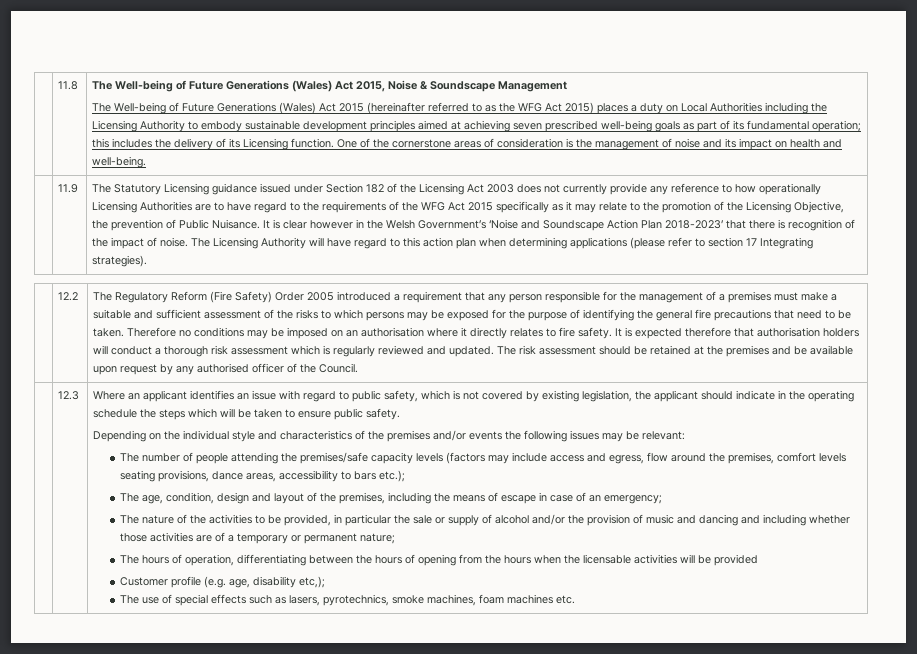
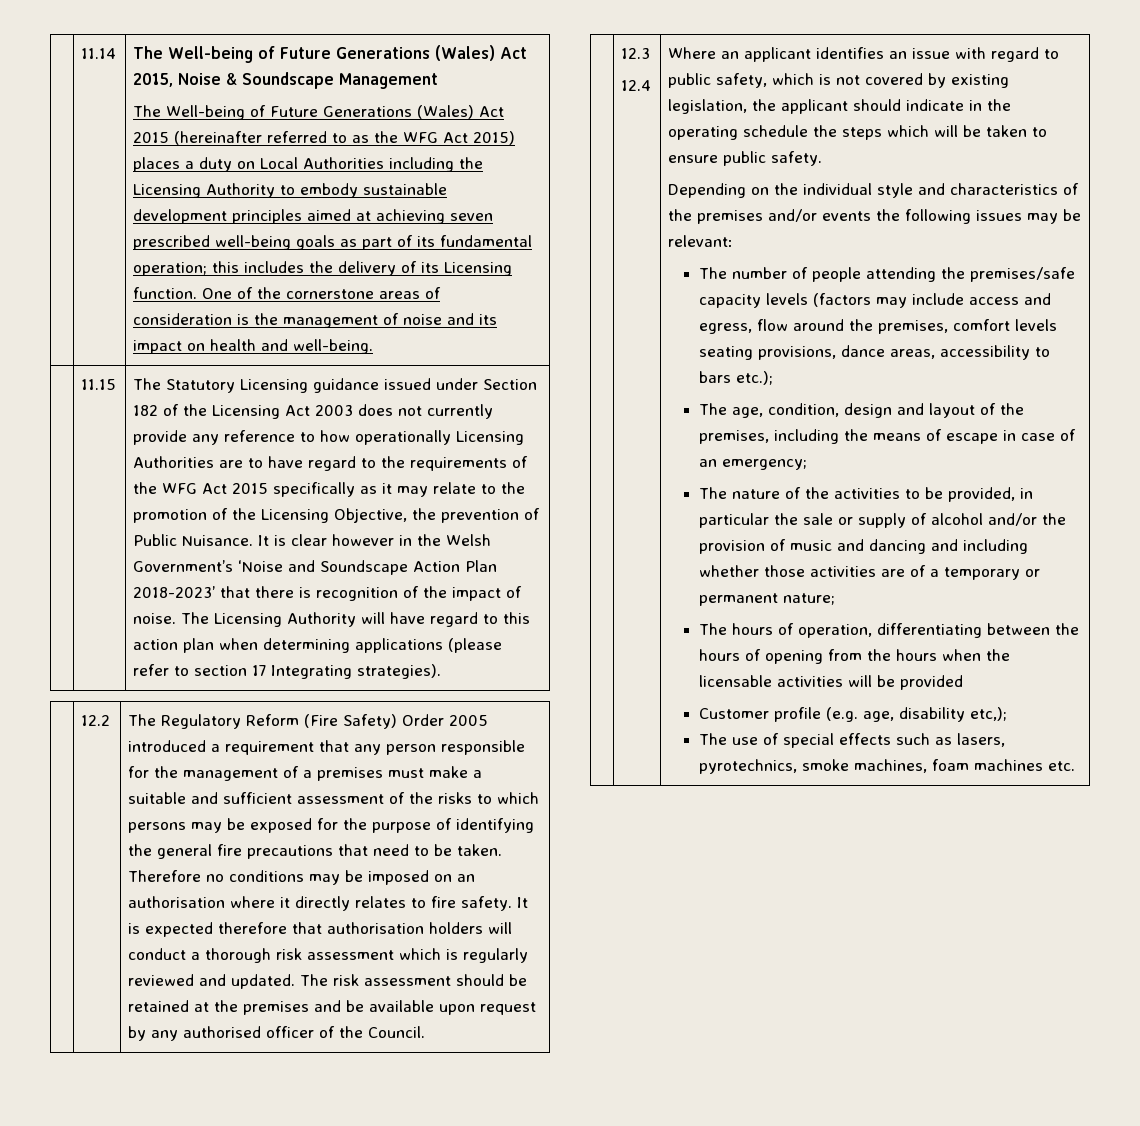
- 11.8
+ 11.14
- 11.9
+ 11.15
+ 12.4

